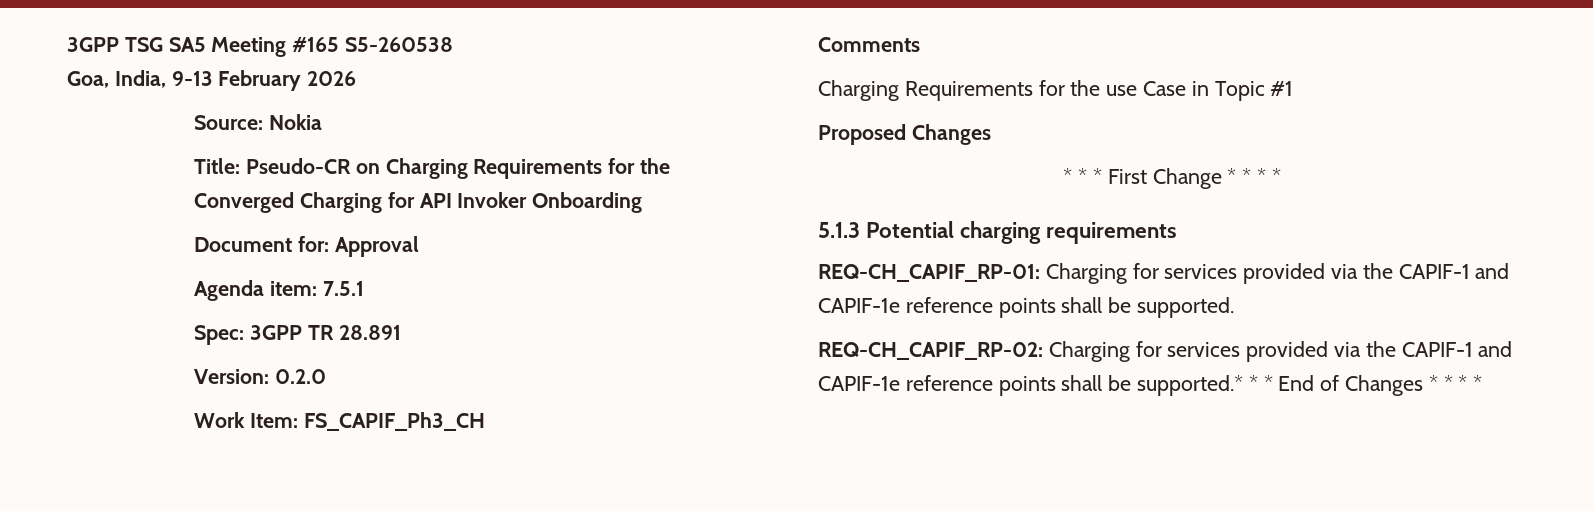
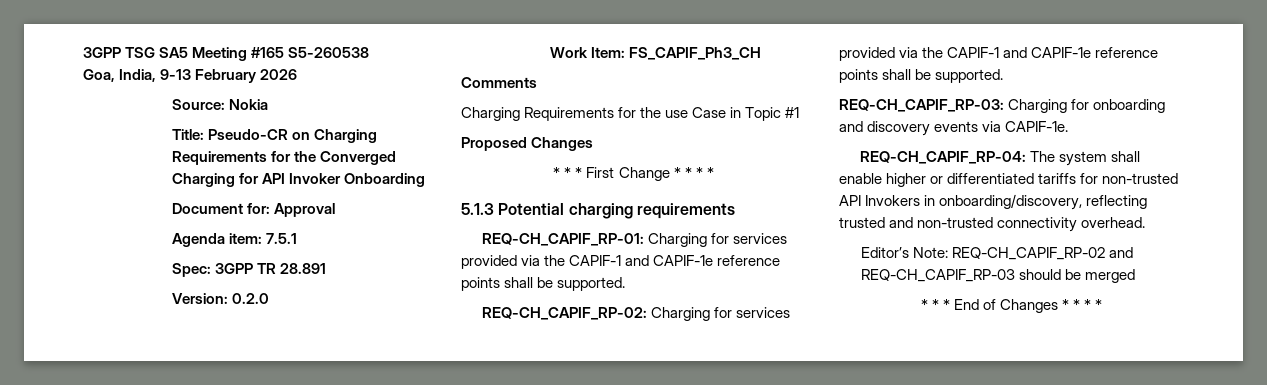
- REQ-CH_CAPIF_RP-02: Charging for services provided via the CAPIF-1 and CAPIF-1e reference points shall be supported.* * * End of Changes * * * *
+ REQ-CH_CAPIF_RP-02: Charging for services provided via the CAPIF-1 and CAPIF-1e reference points shall be supported.
+ REQ-CH_CAPIF_RP-03: Charging for onboarding and discovery events via CAPIF-1e.
+ REQ-CH_CAPIF_RP-04: The system shall enable higher or differentiated tariffs for non-trusted API Invokers in onboarding/discovery, reflecting trusted and non-trusted connectivity overhead.
+ Editor’s Note: REQ-CH_CAPIF_RP-02 and REQ-CH_CAPIF_RP-03 should be merged
+ * * * End of Changes * * * *

